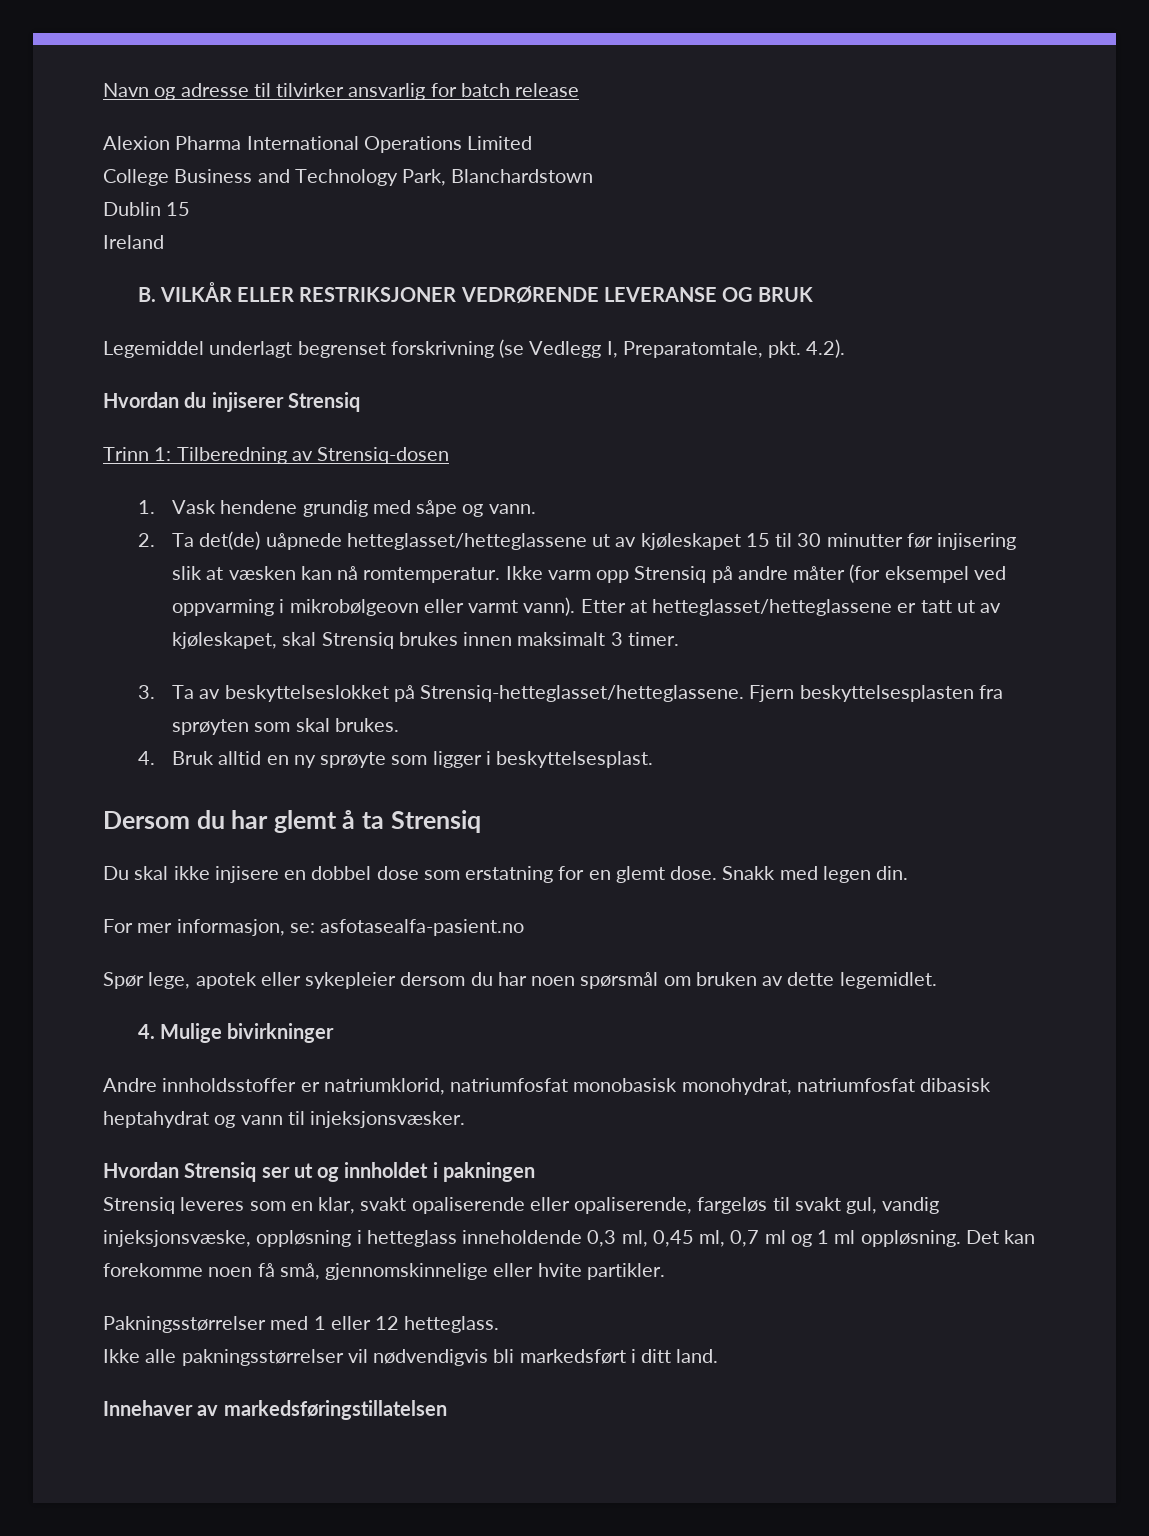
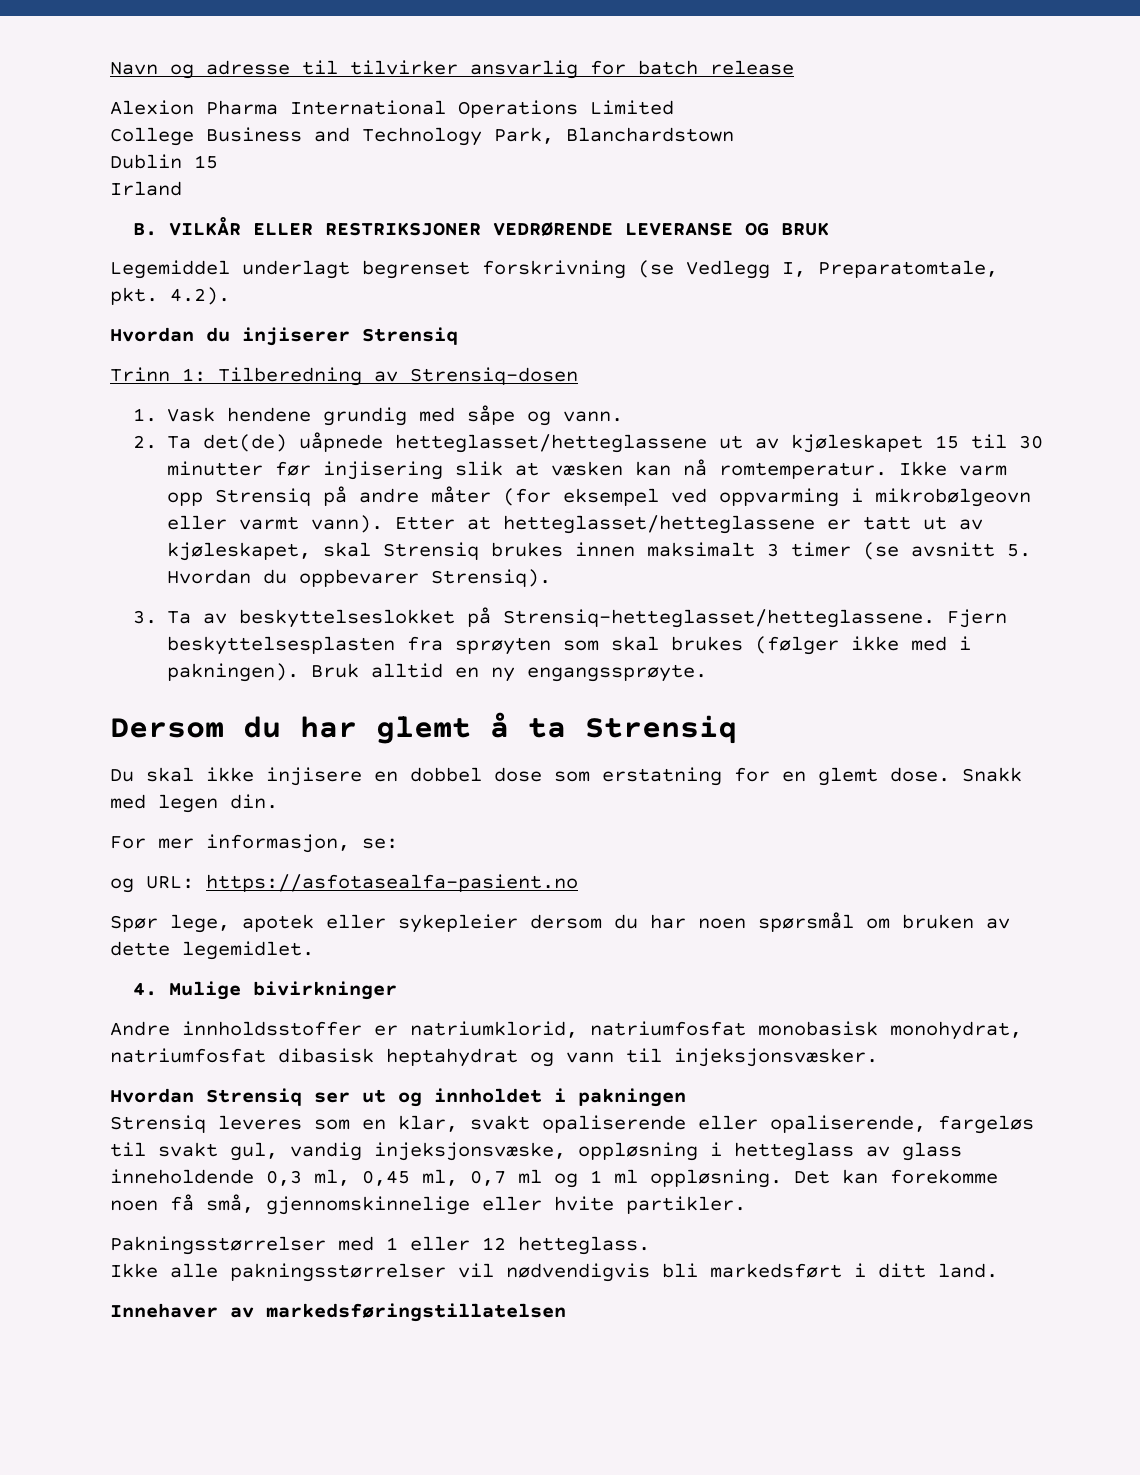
- Ireland
+ Irland
- Etter at hetteglasset/hetteglassene er tatt ut av kjøleskapet, skal Strensiq brukes innen maksimalt 3 timer.
+ Etter at hetteglasset/hetteglassene er tatt ut av kjøleskapet, skal Strensiq brukes innen maksimalt 3 timer (se avsnitt 5. Hvordan du oppbevarer Strensiq).
- Fjern beskyttelsesplasten fra sprøyten som skal brukes.
- 4. Bruk alltid en ny sprøyte som ligger i beskyttelsesplast.
+ Fjern beskyttelsesplasten fra sprøyten som skal brukes (følger ikke med i pakningen). Bruk alltid en ny engangssprøyte.
- For mer informasjon, se: asfotasealfa-pasient.no
+ For mer informasjon, se:
+ og URL: https://asfotasealfa-pasient.no
- Strensiq leveres som en klar, svakt opaliserende eller opaliserende, fargeløs til svakt gul, vandig injeksjonsvæske, oppløsning i hetteglass inneholdende 0,3 ml, 0,45 ml, 0,7 ml og 1 ml oppløsning.
+ Strensiq leveres som en klar, svakt opaliserende eller opaliserende, fargeløs til svakt gul, vandig injeksjonsvæske, oppløsning i hetteglass av glass inneholdende 0,3 ml, 0,45 ml, 0,7 ml og 1 ml oppløsning.

